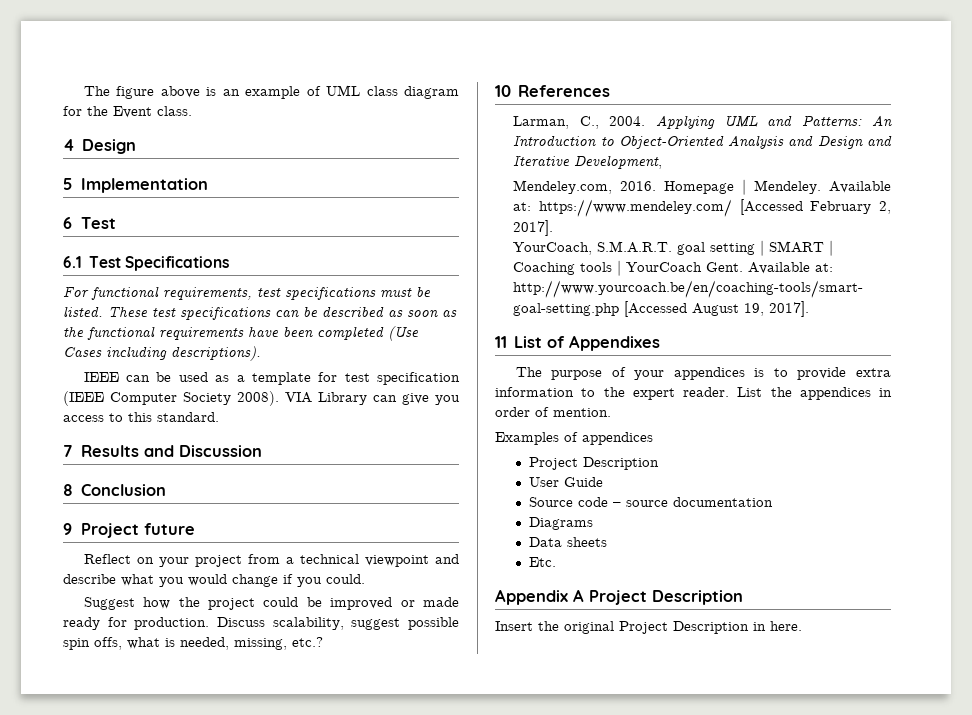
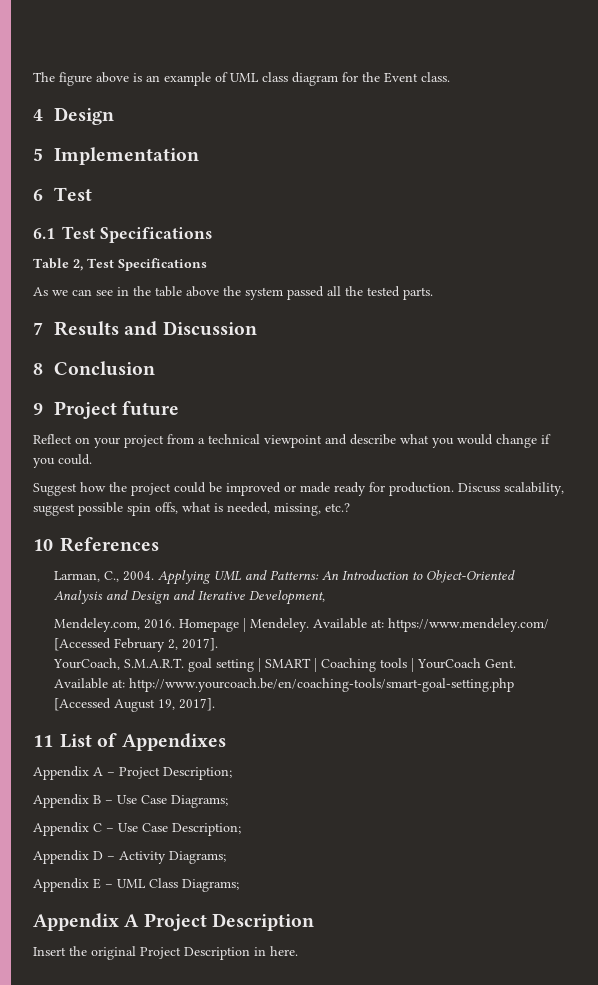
- For functional requirements, test specifications must be listed. These test specifications can be described as soon as the functional requirements have been completed (Use Cases including descriptions).
- IEEE can be used as a template for test specification (IEEE Computer Society 2008). VIA Library can give you access to this standard.
+ Table 2, Test Specifications
+ As we can see in the table above the system passed all the tested parts.
- The purpose of your appendices is to provide extra information to the expert reader. List the appendices in order of mention.
- Examples of appendices
- Project Description
- User Guide
- Source code – source documentation
- Diagrams
- Data sheets
- Etc.
+ Appendix A – Project Description;
+ Appendix B – Use Case Diagrams;
+ Appendix C – Use Case Description;
+ Appendix D – Activity Diagrams;
+ Appendix E – UML Class Diagrams;

